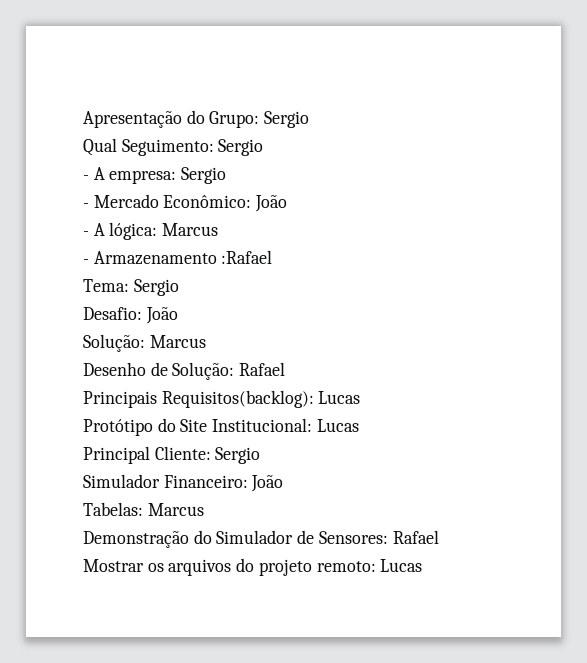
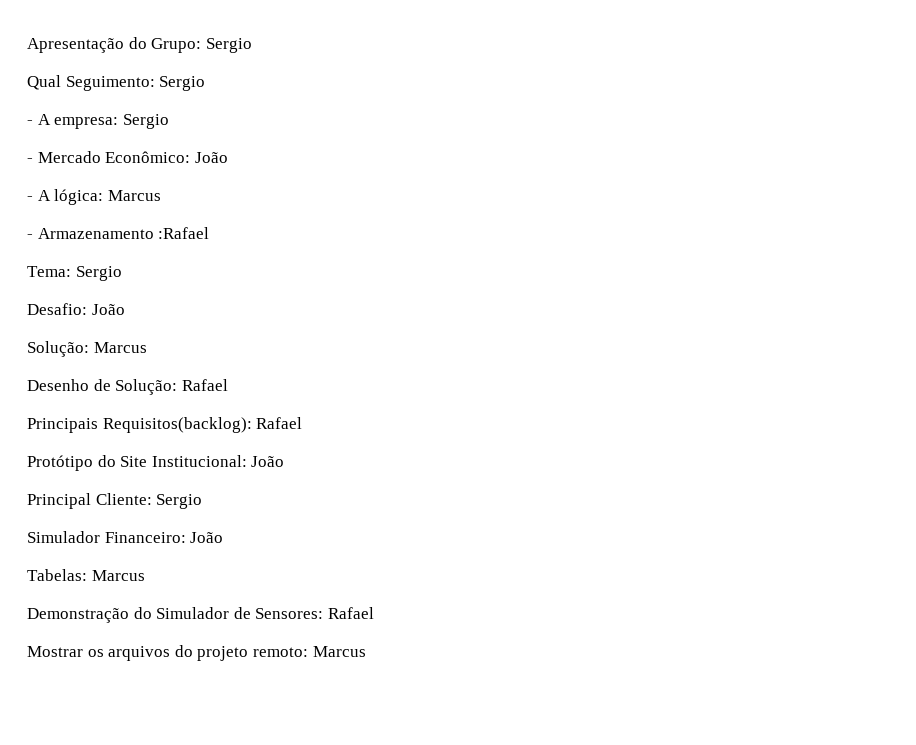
- Principais Requisitos(backlog): Lucas
+ Principais Requisitos(backlog): Rafael
- Protótipo do Site Institucional: Lucas
+ Protótipo do Site Institucional: João
- Mostrar os arquivos do projeto remoto: Lucas
+ Mostrar os arquivos do projeto remoto: Marcus

